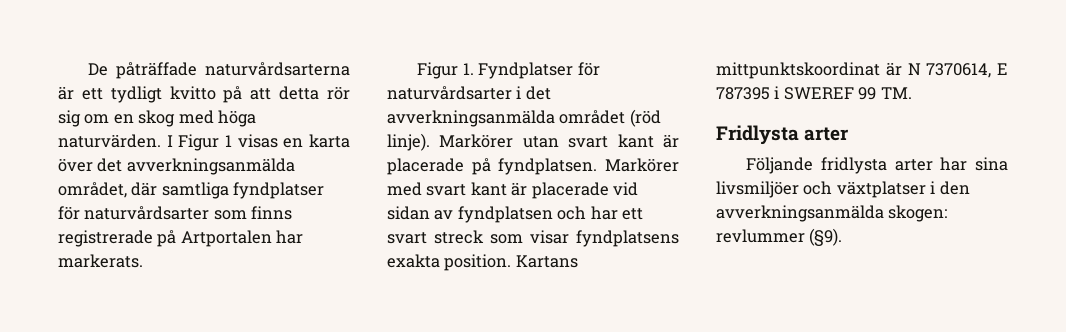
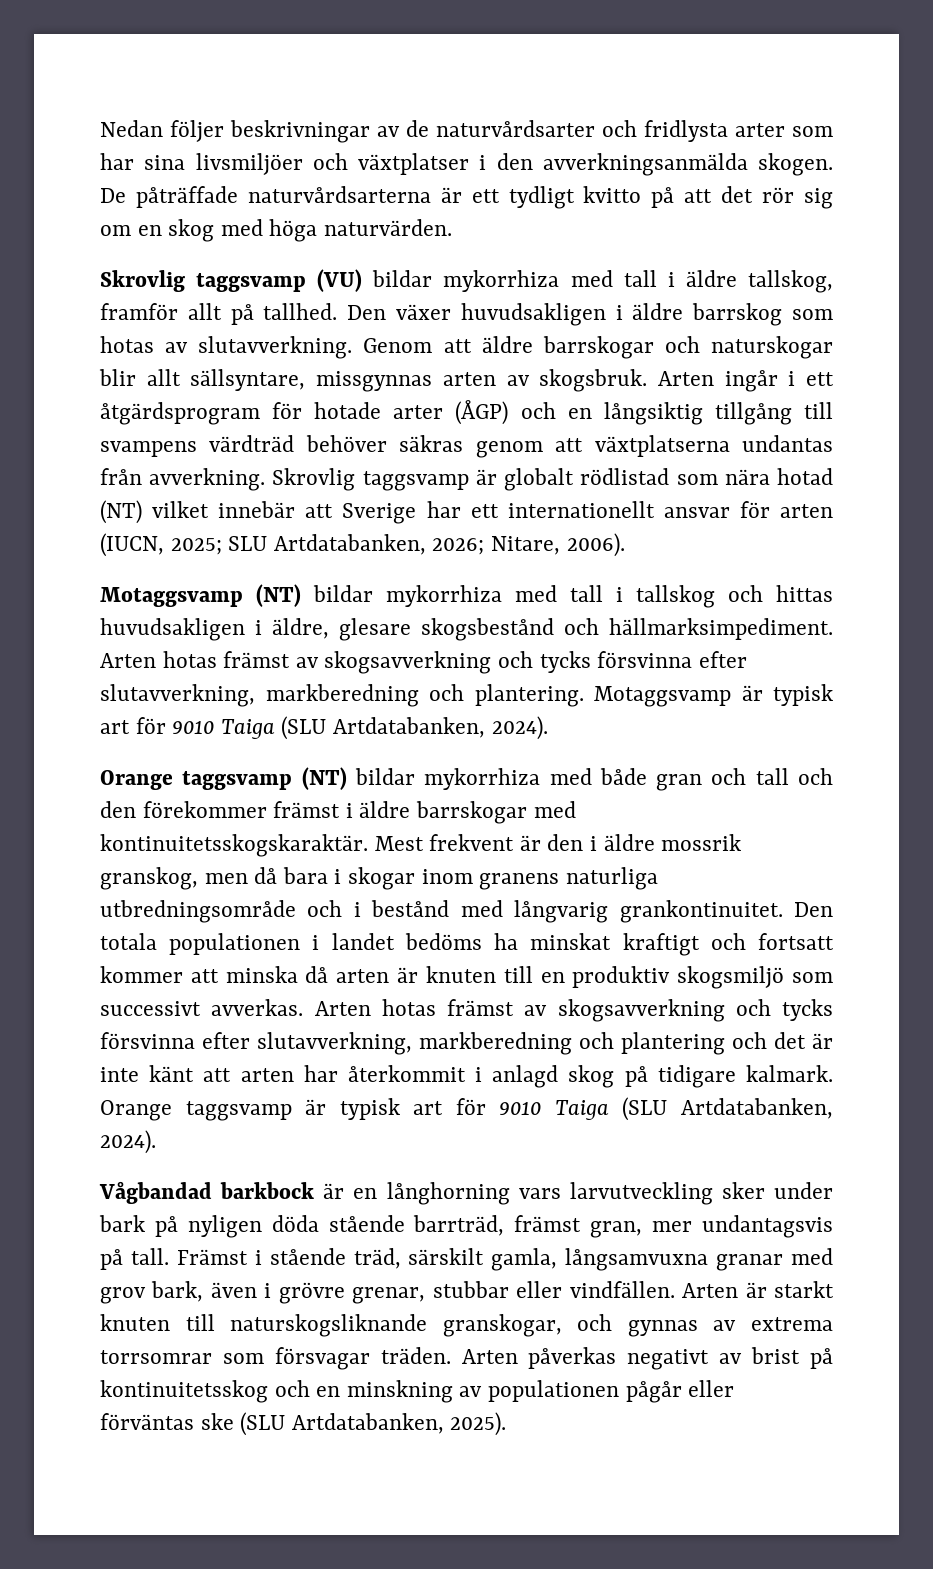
+ Nedan följer beskrivningar av de naturvårdsarter och fridlysta arter som har sina livsmiljöer och växtplatser i den avverkningsanmälda skogen.
- De påträffade naturvårdsarterna är ett tydligt kvitto på att detta rör sig om en skog med höga naturvärden. I Figur 1 visas en karta över det avverkningsanmälda området, där samtliga fyndplatser för naturvårdsarter som finns registrerade på Artportalen har markerats.
- Figur 1. Fyndplatser för naturvårdsarter i det avverkningsanmälda området (röd linje). Markörer utan svart kant är placerade på fyndplatsen. Markörer med svart kant är placerade vid sidan av fyndplatsen och har ett svart streck som visar fyndplatsens exakta position. Kartans mittpunktskoordinat är N 7370614, E 787395 i SWEREF 99 TM.
- Fridlysta arter
- Följande fridlysta arter har sina livsmiljöer och växtplatser i den avverkningsanmälda skogen: revlummer (§9).
+ De påträffade naturvårdsarterna är ett tydligt kvitto på att det rör sig om en skog med höga naturvärden.
+ Skrovlig taggsvamp (VU) bildar mykorrhiza med tall i äldre tallskog, framför allt på tallhed. Den växer huvudsakligen i äldre barrskog som hotas av slutavverkning. Genom att äldre barrskogar och naturskogar blir allt sällsyntare, missgynnas arten av skogsbruk. Arten ingår i ett åtgärdsprogram för hotade arter (ÅGP) och en långsiktig tillgång till svampens värdträd behöver säkras genom att växtplatserna undantas från avverkning. Skrovlig taggsvamp är globalt rödlistad som nära hotad (NT) vilket innebär att Sverige har ett internationellt ansvar för arten (IUCN, 2025; SLU Artdatabanken, 2026; Nitare, 2006).
+ Motaggsvamp (NT) bildar mykorrhiza med tall i tallskog och hittas huvudsakligen i äldre, glesare skogsbestånd och hällmarksimpediment. Arten hotas främst av skogsavverkning och tycks försvinna efter slutavverkning, markberedning och plantering. Motaggsvamp är typisk art för 9010 Taiga (SLU Artdatabanken, 2024).
+ Orange taggsvamp (NT) bildar mykorrhiza med både gran och tall och den förekommer främst i äldre barrskogar med kontinuitetsskogskaraktär. Mest frekvent är den i äldre mossrik granskog, men då bara i skogar inom granens naturliga utbredningsområde och i bestånd med långvarig grankontinuitet. Den totala populationen i landet bedöms ha minskat kraftigt och fortsatt kommer att minska då arten är knuten till en produktiv skogsmiljö som successivt avverkas. Arten hotas främst av skogsavverkning och tycks försvinna efter slutavverkning, markberedning och plantering och det är inte känt att arten har återkommit i anlagd skog på tidigare kalmark. Orange taggsvamp är typisk art för 9010 Taiga (SLU Artdatabanken, 2024).
+ Vågbandad barkbock är en långhorning vars larvutveckling sker under bark på nyligen döda stående barrträd, främst gran, mer undantagsvis på tall. Främst i stående träd, särskilt gamla, långsamvuxna granar med grov bark, även i grövre grenar, stubbar eller vindfällen. Arten är starkt knuten till naturskogsliknande granskogar, och gynnas av extrema torrsomrar som försvagar träden. Arten påverkas negativt av brist på kontinuitetsskog och en minskning av populationen pågår eller förväntas ske (SLU Artdatabanken, 2025).

